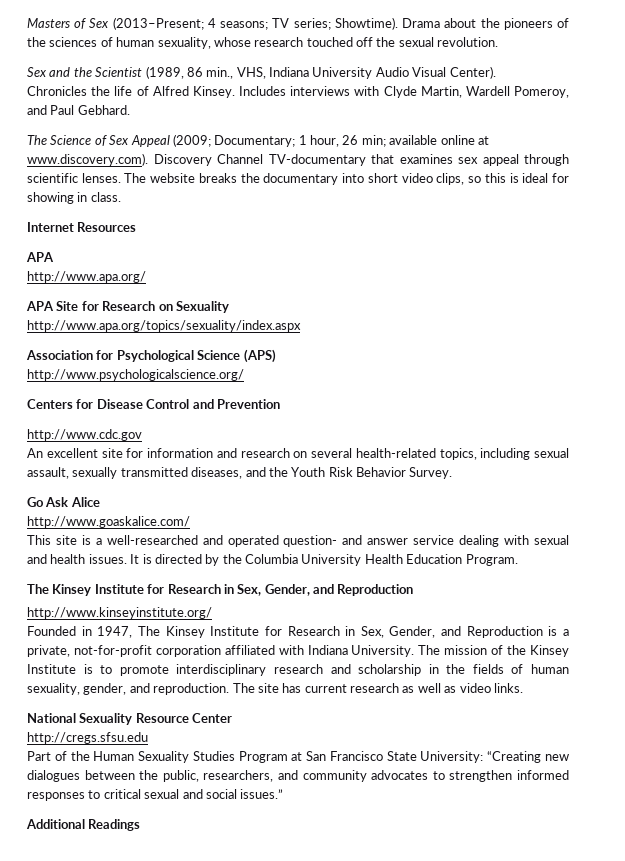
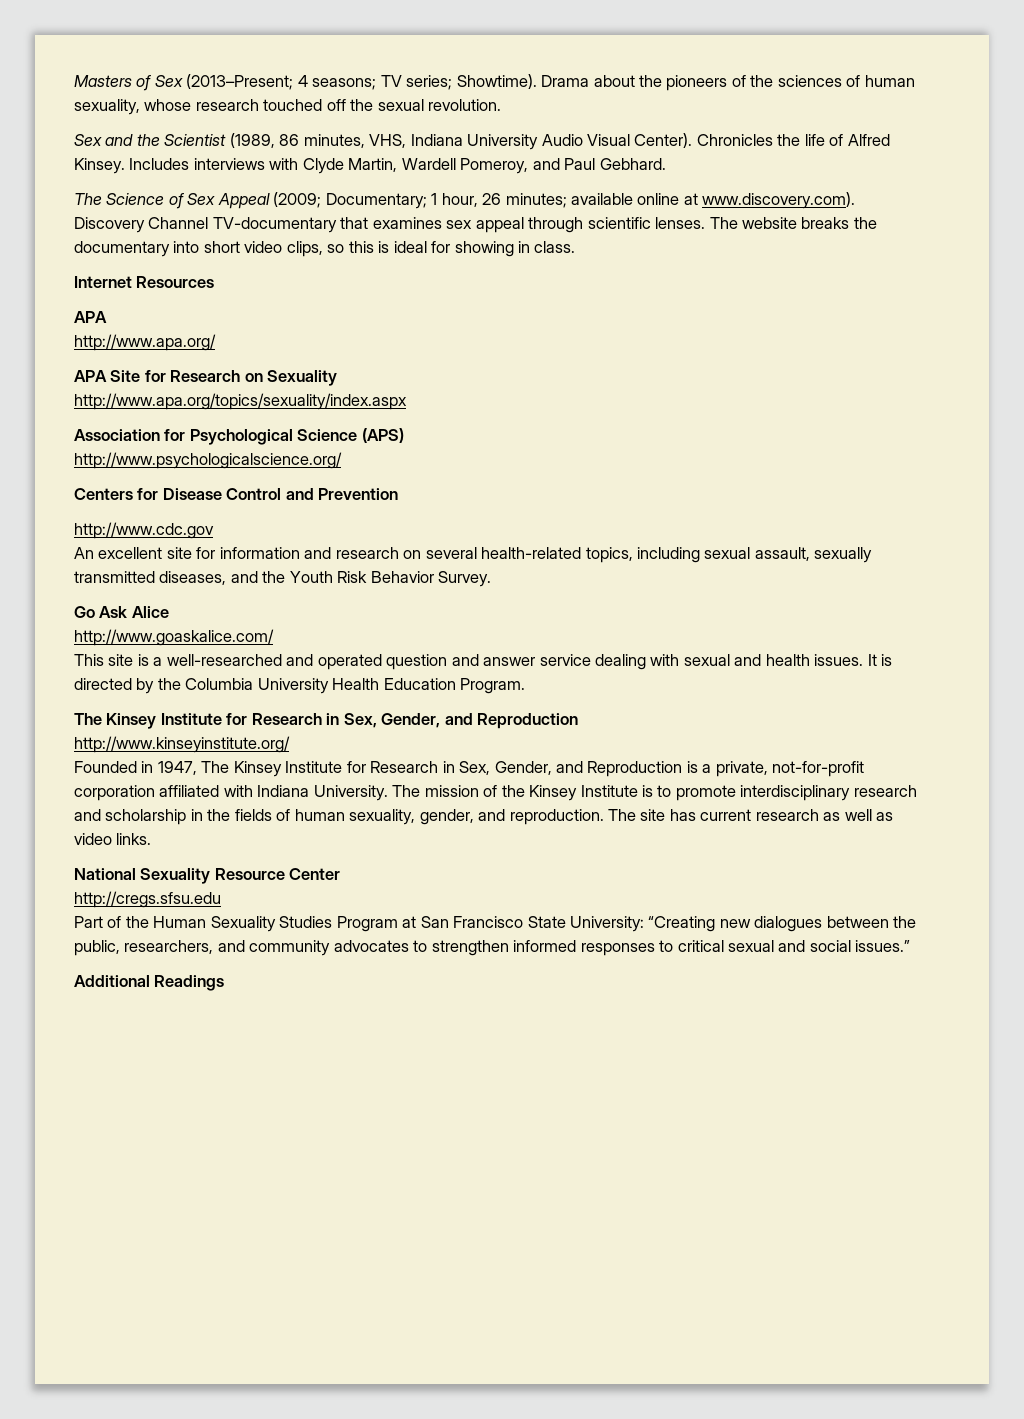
- Sex and the Scientist (1989, 86 min., VHS, Indiana University Audio Visual Center).
- Chronicles the life of Alfred Kinsey.
+ Sex and the Scientist (1989, 86 minutes, VHS, Indiana University Audio Visual Center). Chronicles the life of Alfred Kinsey.
- The Science of Sex Appeal (2009; Documentary; 1 hour, 26 min; available online at www.discovery.com). Discovery Channel TV-documentary that examines sex appeal through scientific lenses.
+ The Science of Sex Appeal (2009; Documentary; 1 hour, 26 minutes; available online at www.discovery.com). Discovery Channel TV-documentary that examines sex appeal through scientific lenses.
- This site is a well-researched and operated question- and answer service dealing with sexual and health issues.
+ This site is a well-researched and operated question and answer service dealing with sexual and health issues.

